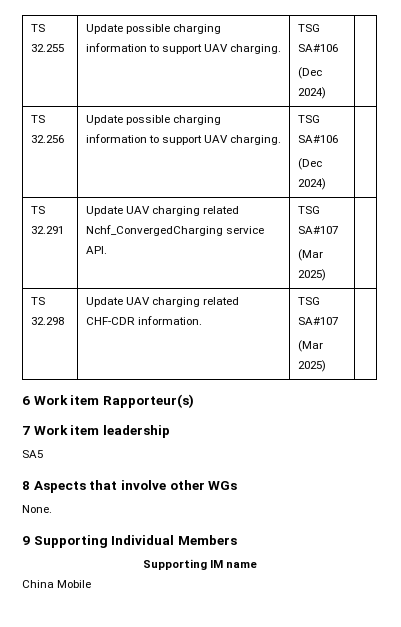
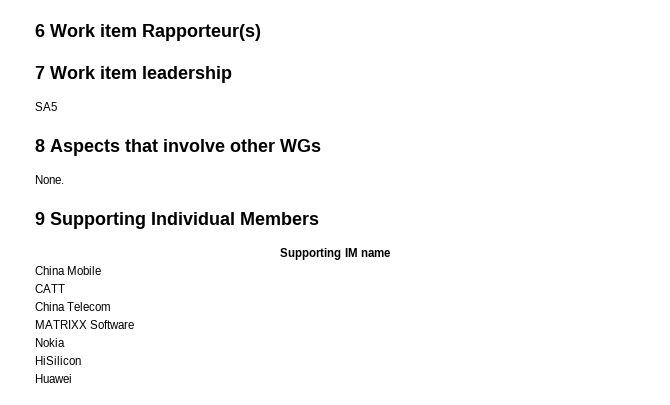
- TS 32.255 | Update possible charging information to support UAV charging. | TSG SA#106
- (Dec 2024) |
- TS 32.256 | Update possible charging information to support UAV charging. | TSG SA#106
- (Dec 2024) |
- TS 32.291 | Update UAV charging related Nchf_ConvergedCharging service API. | TSG SA#107
- (Mar 2025) |
- TS 32.298 | Update UAV charging related CHF-CDR information. | TSG SA#107
- (Mar 2025) |
+ CATT
+ China Telecom
+ MATRIXX Software
+ Nokia
+ HiSilicon
+ Huawei

